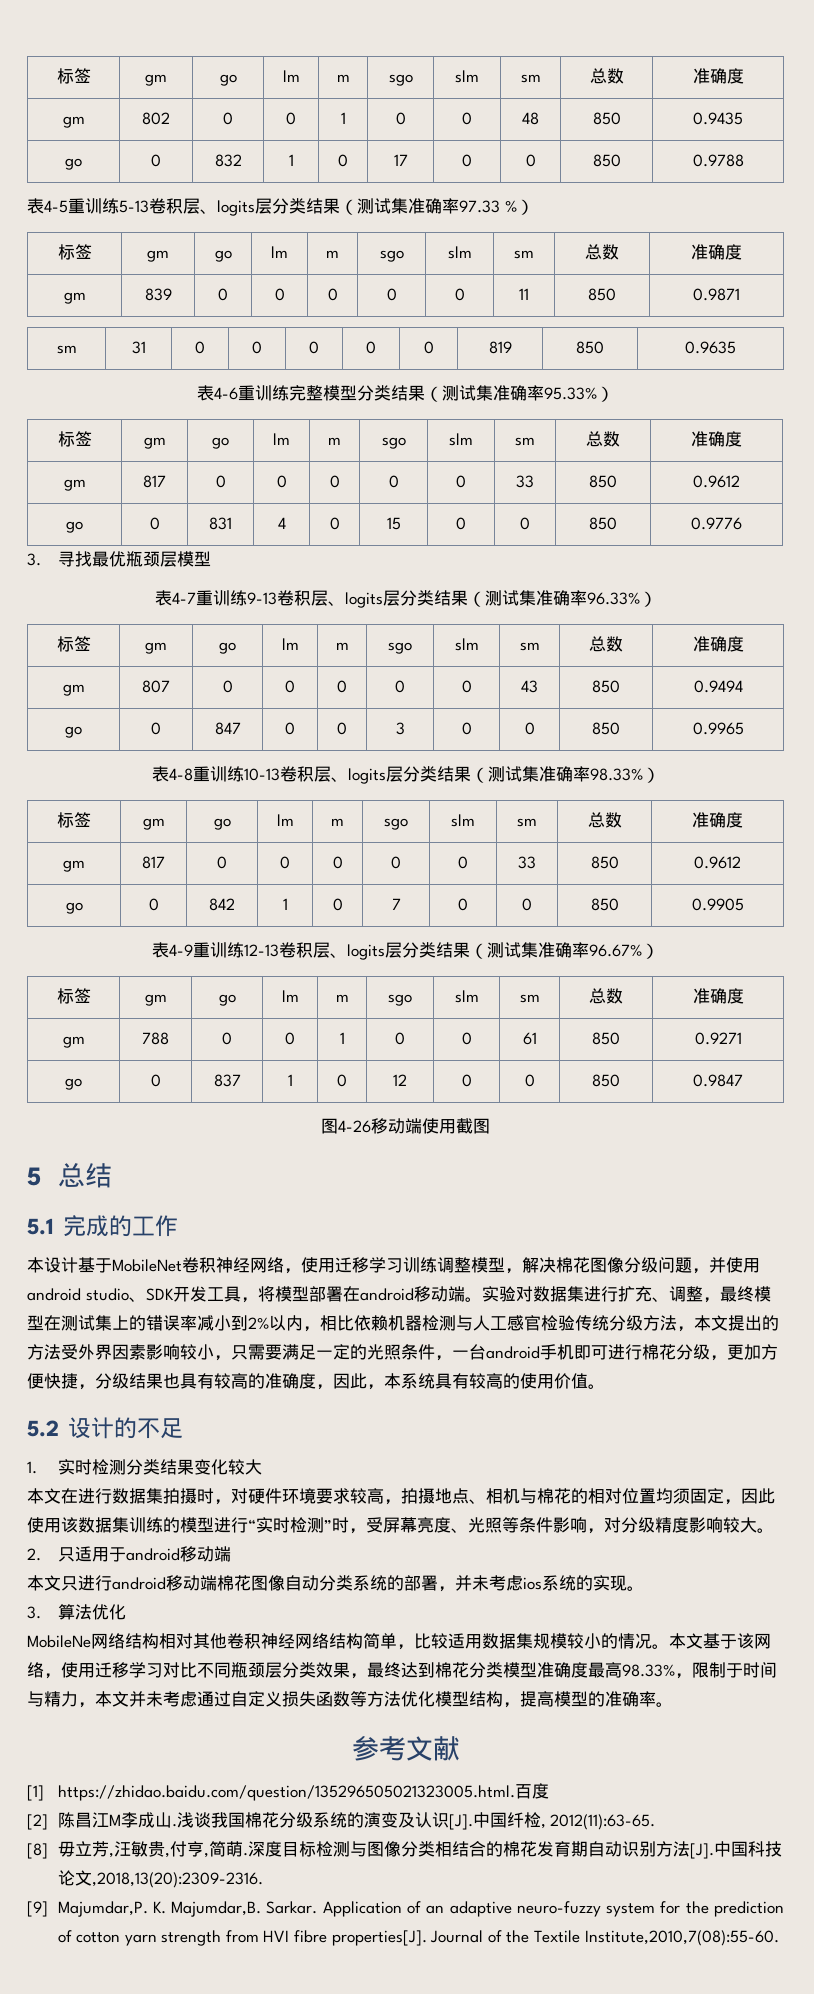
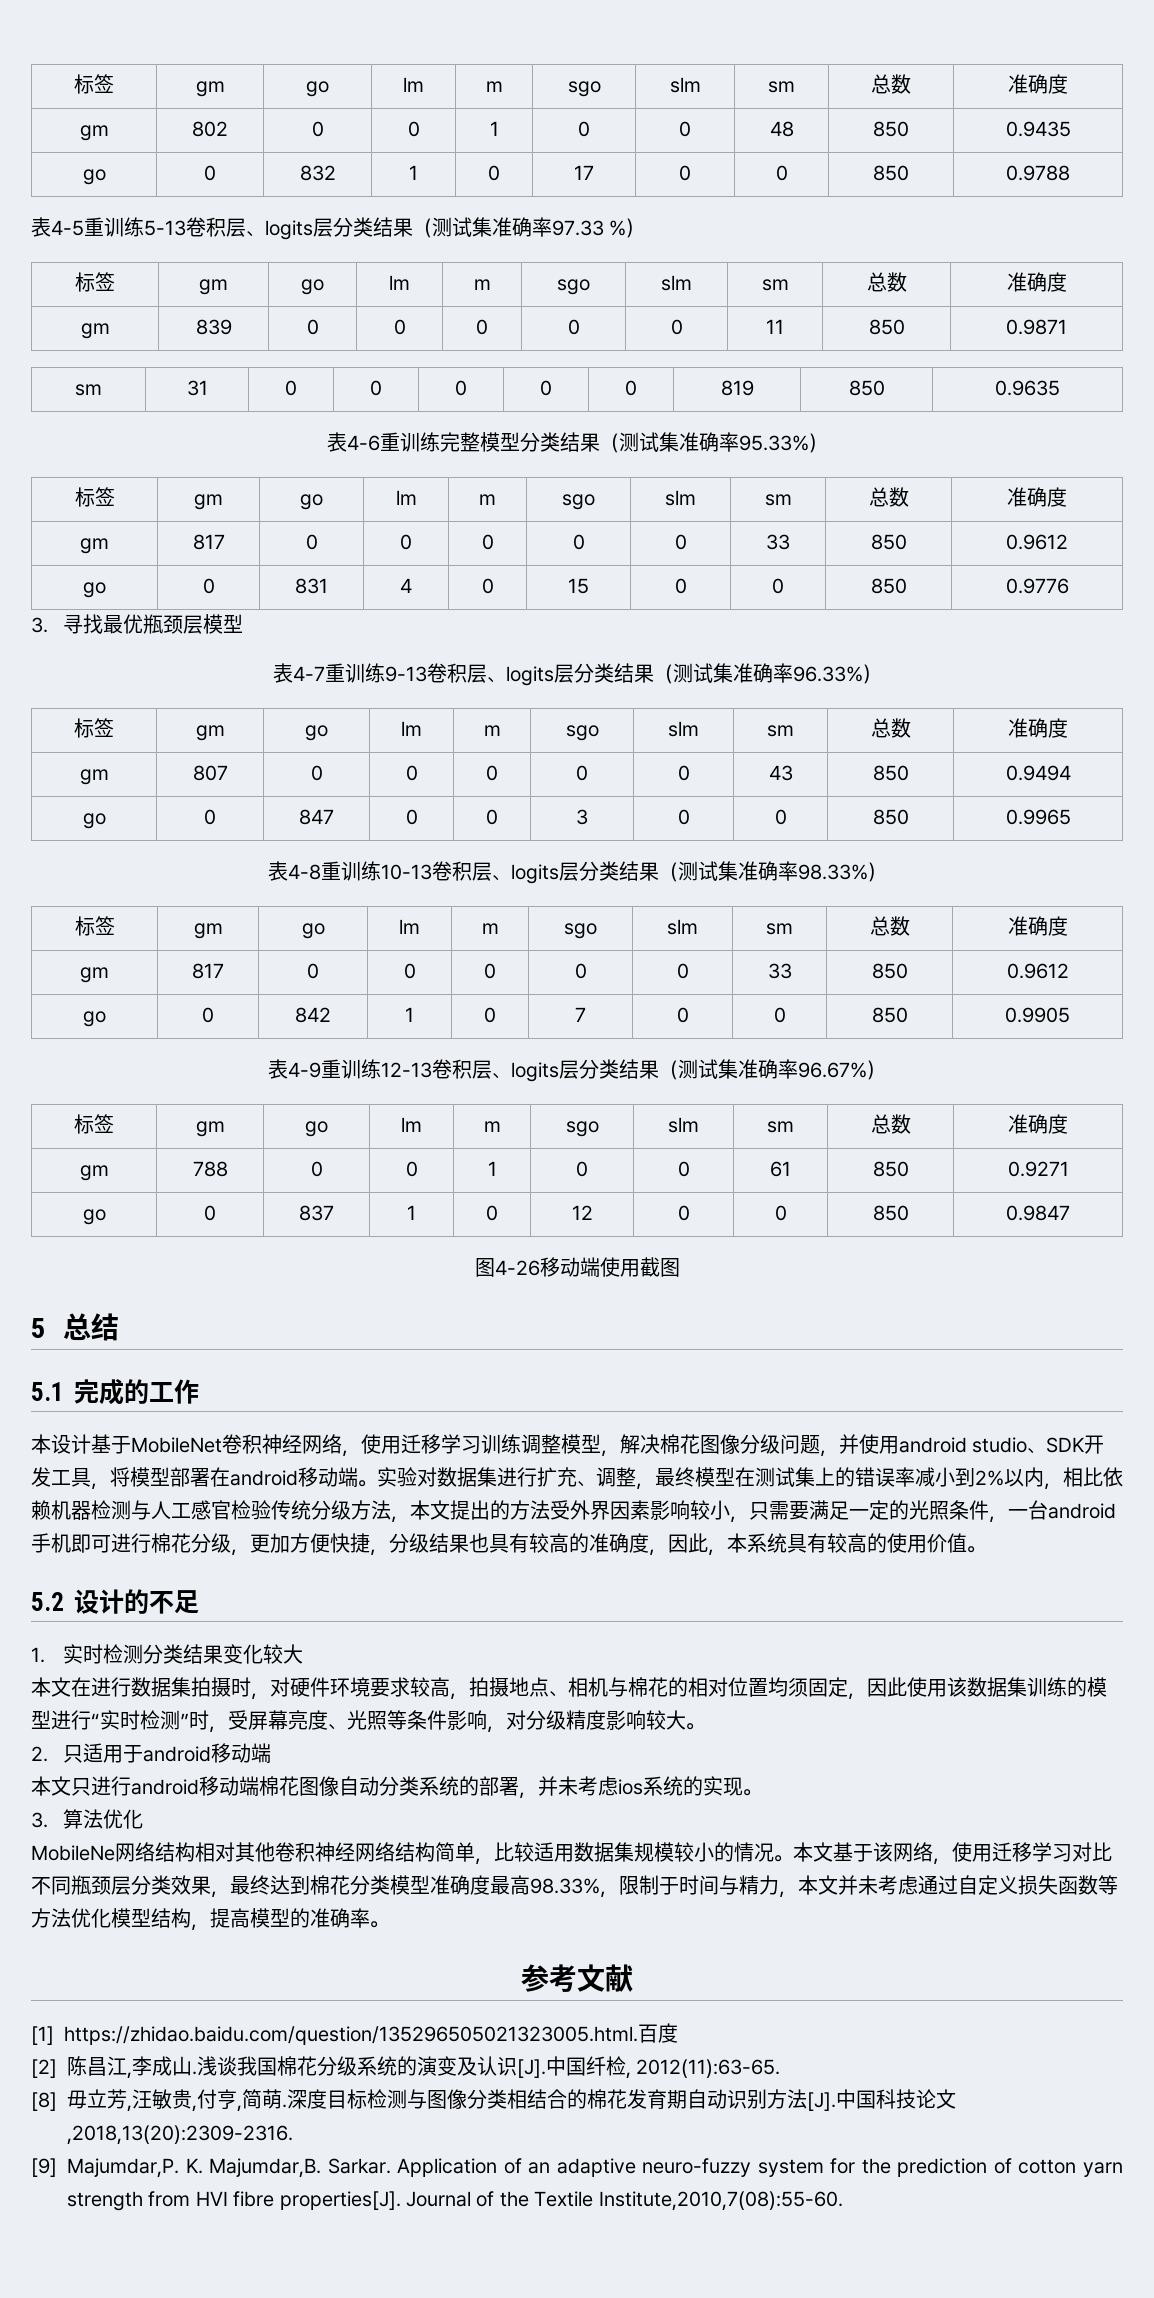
- [2]陈昌江M李成山.
+ [2]陈昌江,李成山.

